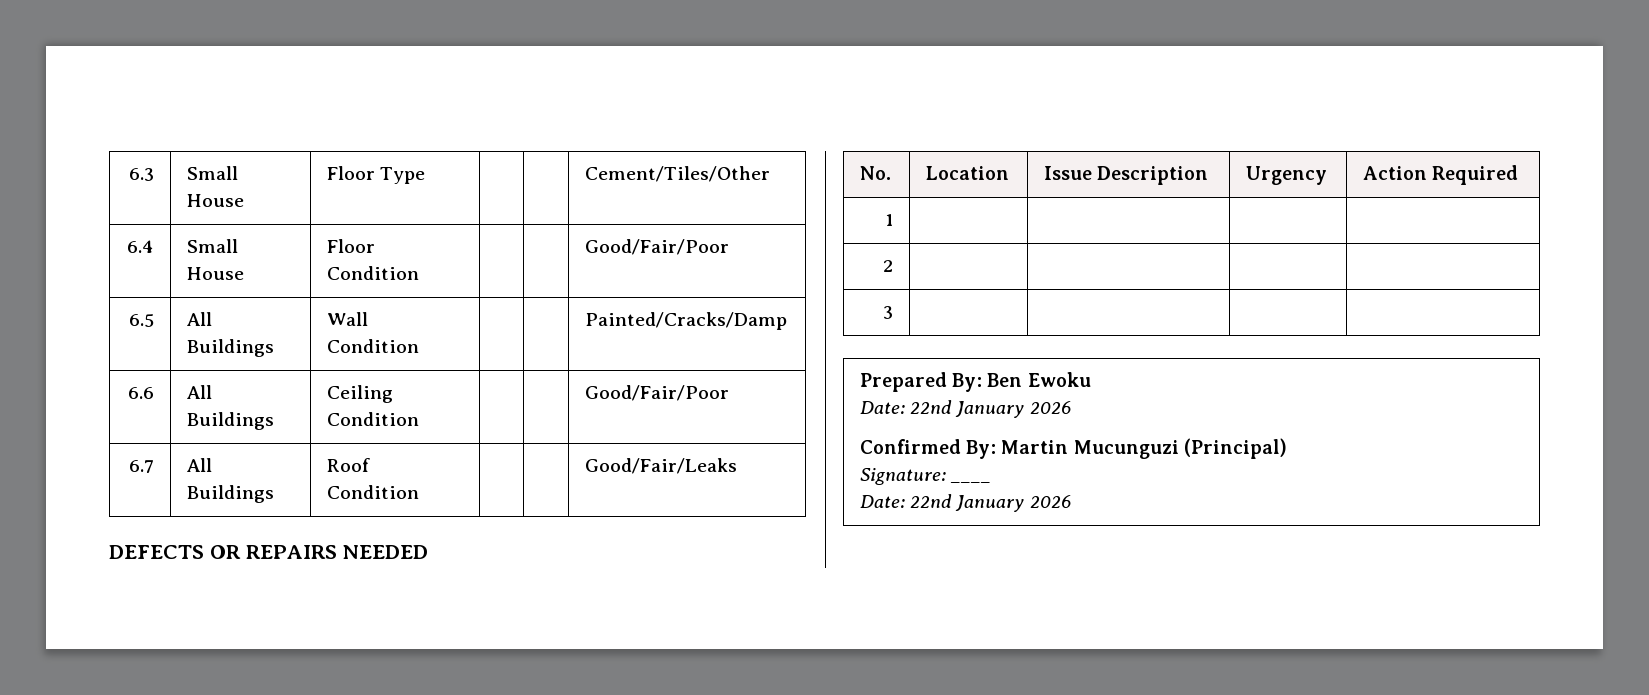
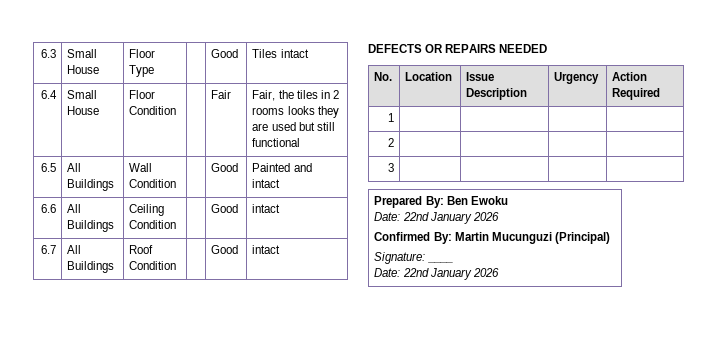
- 6.3 | Small House | Floor Type | | | Cement/Tiles/Other
+ 6.3 | Small House | Floor Type | | Good | Tiles intact
- 6.4 | Small House | Floor Condition | | | Good/Fair/Poor
+ 6.4 | Small House | Floor Condition | | Fair | Fair, the tiles in 2 rooms looks they are used but still functional
- 6.5 | All Buildings | Wall Condition | | | Painted/Cracks/Damp
+ 6.5 | All Buildings | Wall Condition | | Good | Painted and intact
- 6.6 | All Buildings | Ceiling Condition | | | Good/Fair/Poor
+ 6.6 | All Buildings | Ceiling Condition | | Good | intact
- 6.7 | All Buildings | Roof Condition | | | Good/Fair/Leaks
+ 6.7 | All Buildings | Roof Condition | | Good | intact

